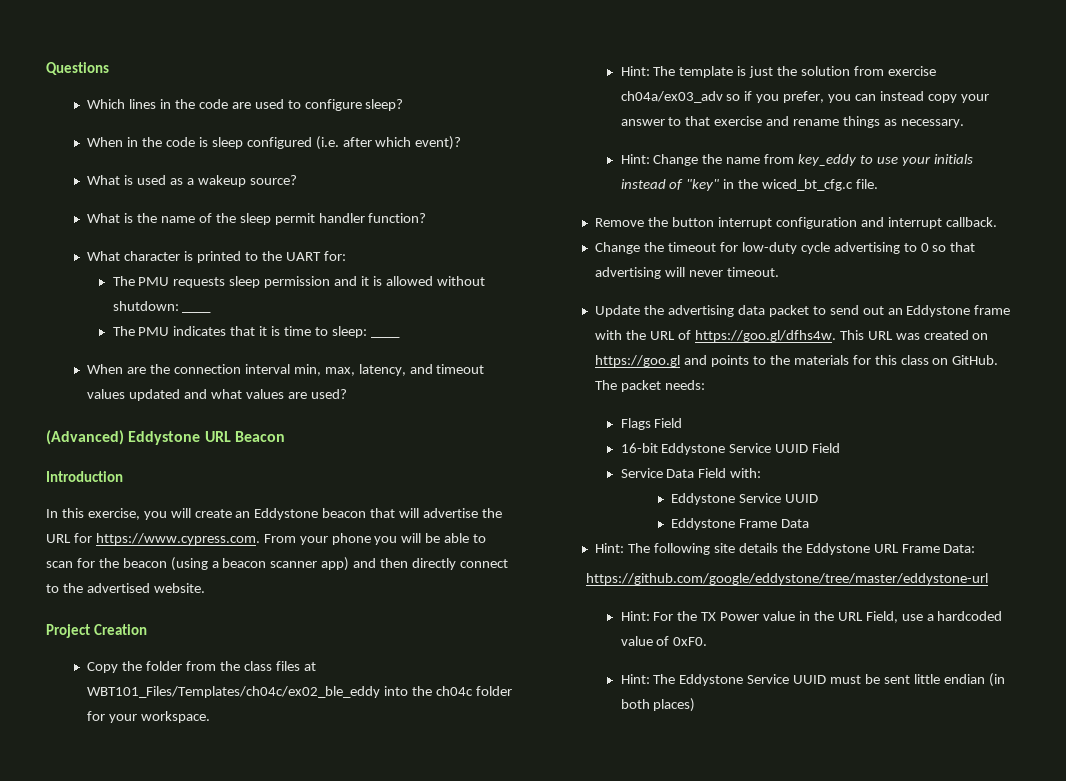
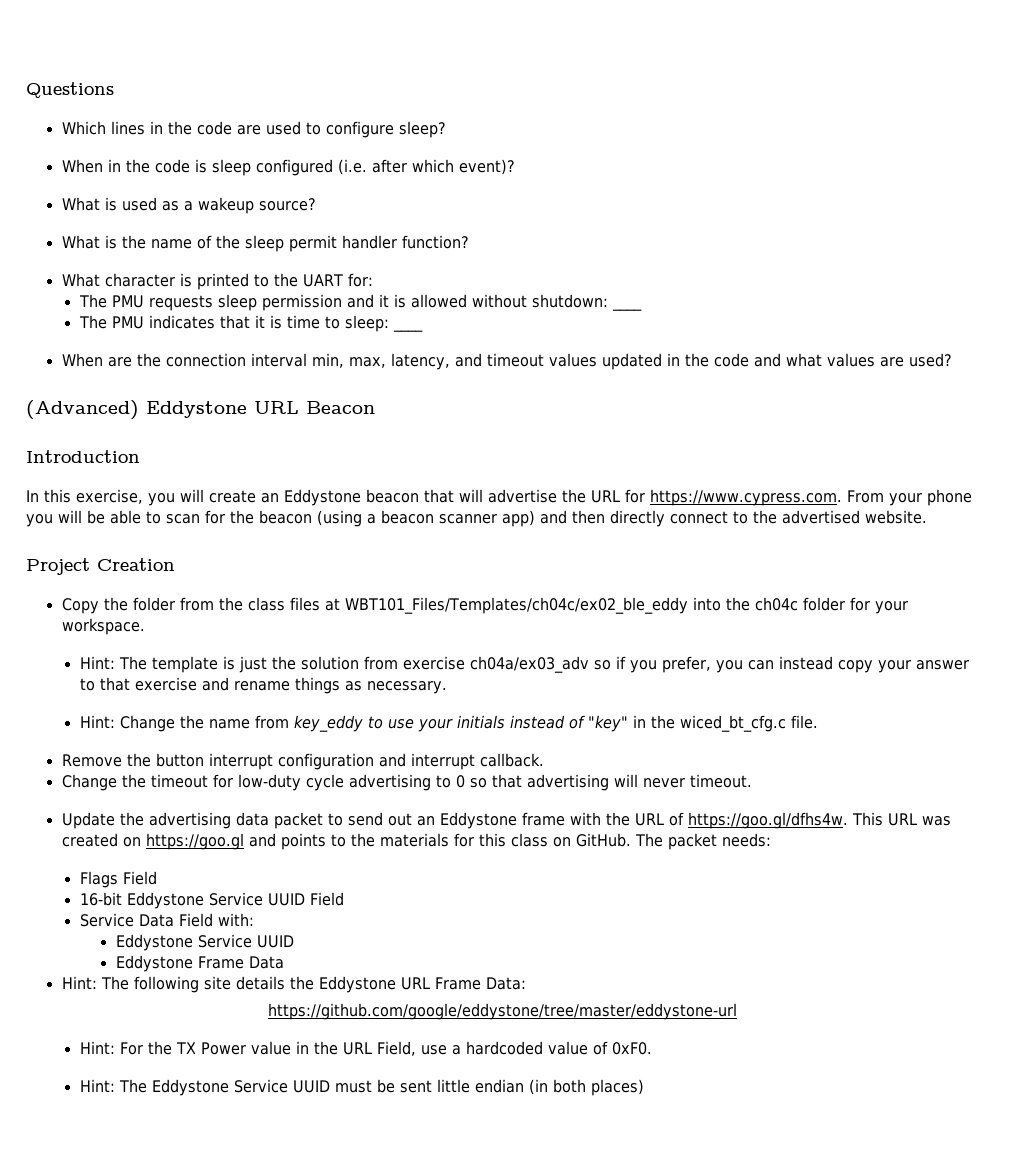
- When are the connection interval min, max, latency, and timeout values updated and what values are used?
+ When are the connection interval min, max, latency, and timeout values updated in the code and what values are used?

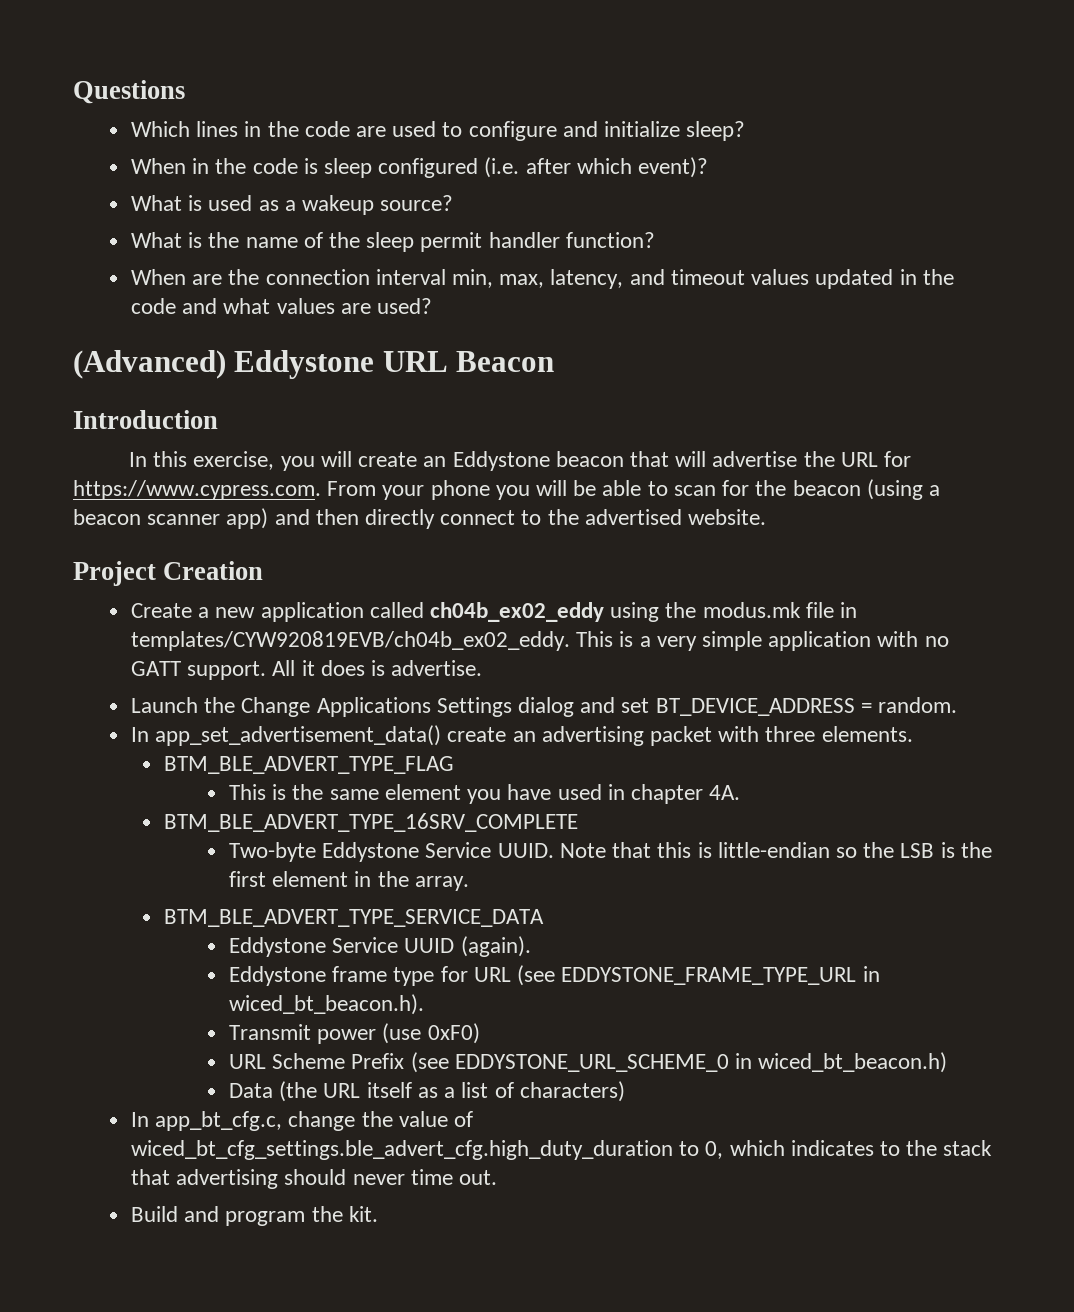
- Which lines in the code are used to configure sleep?
+ Which lines in the code are used to configure and initialize sleep?
- What character is printed to the UART for:
- The PMU requests sleep permission and it is allowed without shutdown: ____
- The PMU indicates that it is time to sleep: ____
- Copy the folder from the class files at WBT101_Files/Templates/ch04c/ex02_ble_eddy into the ch04c folder for your workspace.
- Hint: The template is just the solution from exercise ch04a/ex03_adv so if you prefer, you can instead copy your answer to that exercise and rename things as necessary.
- Hint: Change the name from key_eddy to use your initials instead of "key" in the wiced_bt_cfg.c file.
- Remove the button interrupt configuration and interrupt callback.
- Change the timeout for low-duty cycle advertising to 0 so that advertising will never timeout.
- Update the advertising data packet to send out an Eddystone frame with the URL of https://goo.gl/dfhs4w. This URL was created on https://goo.gl and points to the materials for this class on GitHub. The packet needs:
- Flags Field
- 16-bit Eddystone Service UUID Field
- Service Data Field with:
- Eddystone Service UUID
- Eddystone Frame Data
- Hint: The following site details the Eddystone URL Frame Data:
- https://github.com/google/eddystone/tree/master/eddystone-url
- Hint: For the TX Power value in the URL Field, use a hardcoded value of 0xF0.
- Hint: The Eddystone Service UUID must be sent little endian (in both places)
+ Create a new application called ch04b_ex02_eddy using the modus.mk file in templates/CYW920819EVB/ch04b_ex02_eddy. This is a very simple application with no GATT support. All it does is advertise.
+ Launch the Change Applications Settings dialog and set BT_DEVICE_ADDRESS = random.
+ In app_set_advertisement_data() create an advertising packet with three elements.
+ BTM_BLE_ADVERT_TYPE_FLAG
+ This is the same element you have used in chapter 4A.
+ BTM_BLE_ADVERT_TYPE_16SRV_COMPLETE
+ Two-byte Eddystone Service UUID. Note that this is little-endian so the LSB is the first element in the array.
+ BTM_BLE_ADVERT_TYPE_SERVICE_DATA
+ Eddystone Service UUID (again).
+ Eddystone frame type for URL (see EDDYSTONE_FRAME_TYPE_URL in wiced_bt_beacon.h).
+ Transmit power (use 0xF0)
+ URL Scheme Prefix (see EDDYSTONE_URL_SCHEME_0 in wiced_bt_beacon.h)
+ Data (the URL itself as a list of characters)
+ In app_bt_cfg.c, change the value of wiced_bt_cfg_settings.ble_advert_cfg.high_duty_duration to 0, which indicates to the stack that advertising should never time out.
+ Build and program the kit.

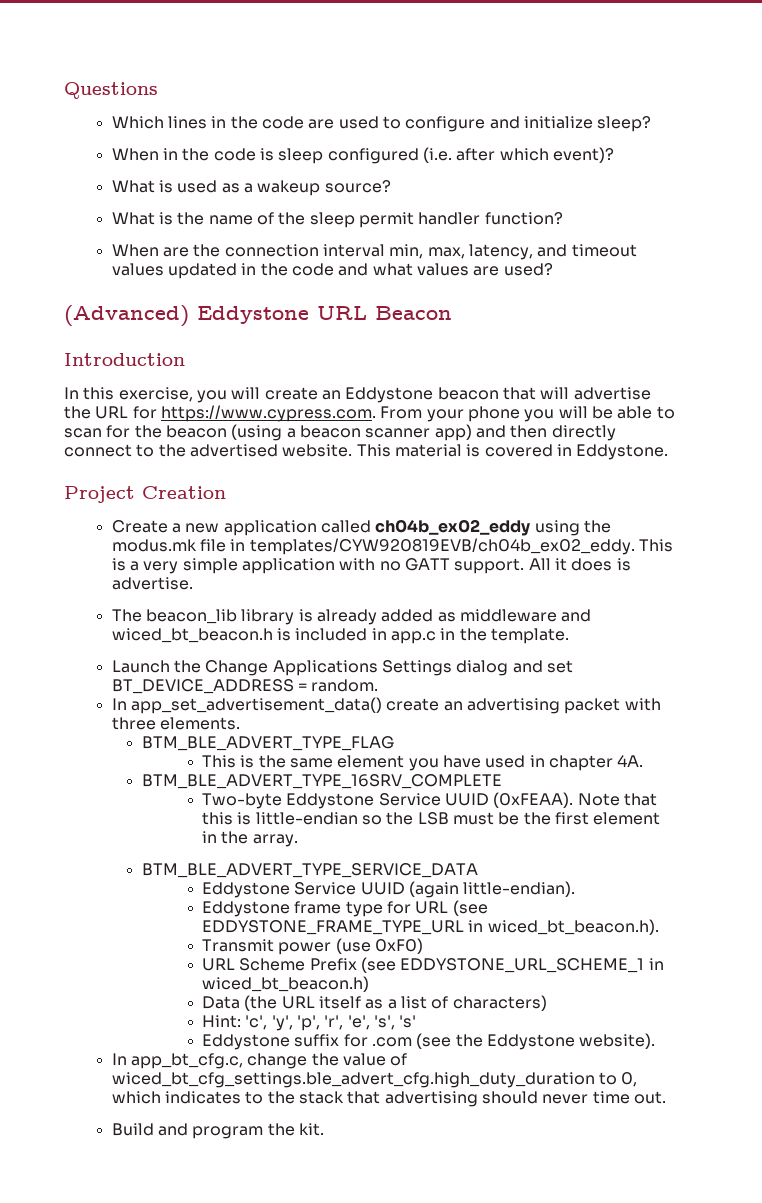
+ This material is covered in Eddystone.
+ The beacon_lib library is already added as middleware and wiced_bt_beacon.h is included in app.c in the template.
- Two-byte Eddystone Service UUID.
+ Two-byte Eddystone Service UUID (0xFEAA).
- Note that this is little-endian so the LSB is the first element in the array.
+ Note that this is little-endian so the LSB must be the first element in the array.
- Eddystone Service UUID (again).
+ Eddystone Service UUID (again little-endian).
- URL Scheme Prefix (see EDDYSTONE_URL_SCHEME_0 in wiced_bt_beacon.h)
+ URL Scheme Prefix (see EDDYSTONE_URL_SCHEME_1 in wiced_bt_beacon.h)
+ Hint: 'c', 'y', 'p', 'r', 'e', 's', 's'
+ Eddystone suffix for .com (see the Eddystone website).

